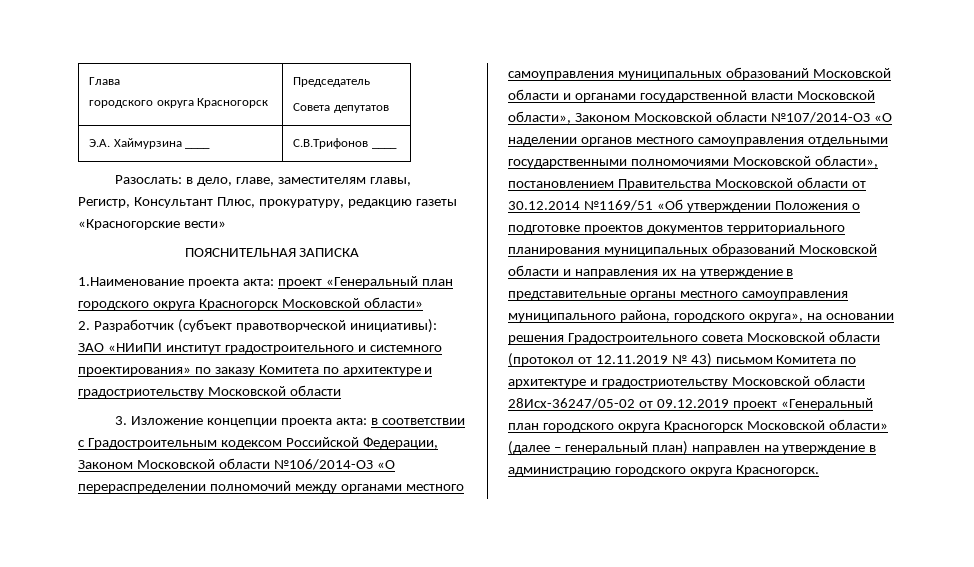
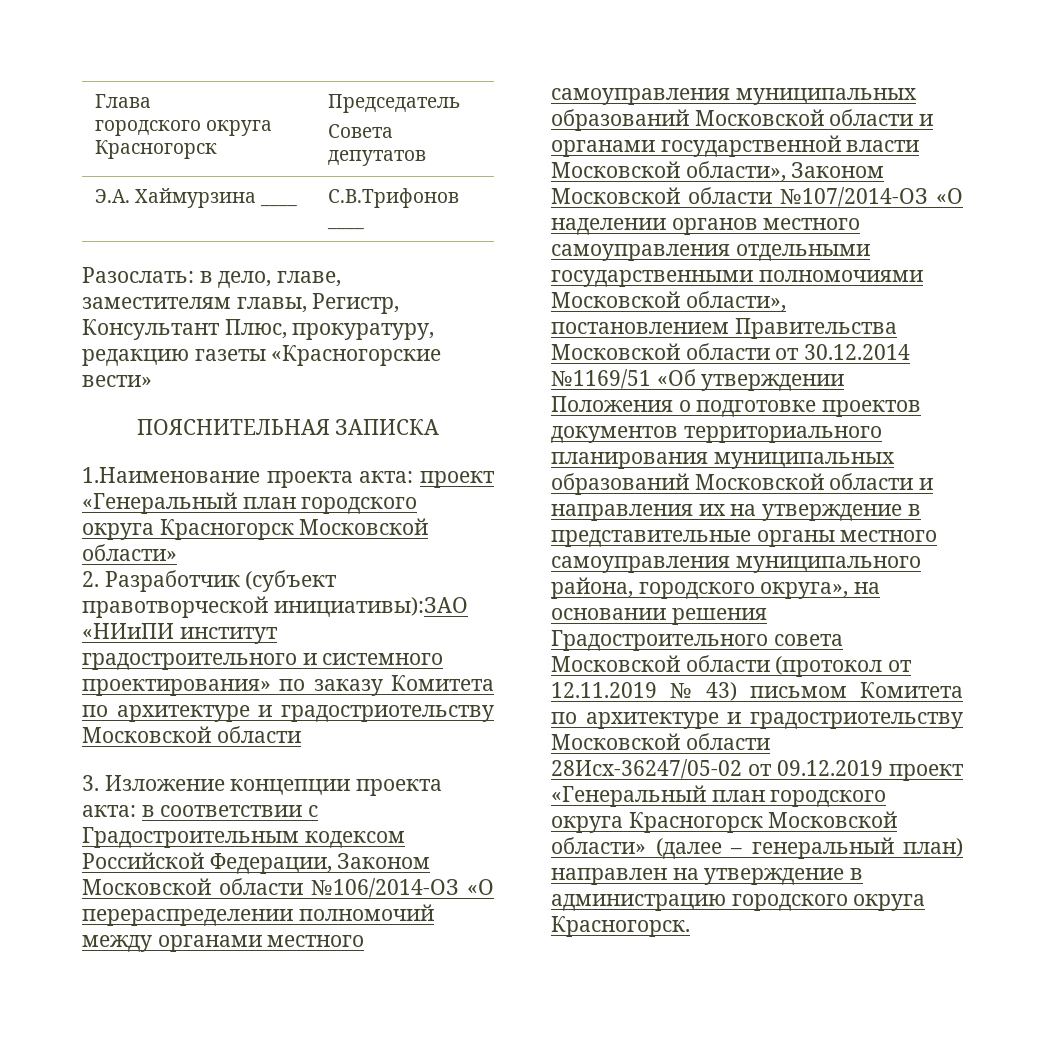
- 2. Разработчик (субъект правотворческой инициативы): ЗАО «НИиПИ институт градостроительного и системного проектирования» по заказу Комитета по архитектуре и градостриотельству Московской области
+ 2. Разработчик (субъект правотворческой инициативы):ЗАО «НИиПИ институт градостроительного и системного проектирования» по заказу Комитета по архитектуре и градостриотельству Московской области

